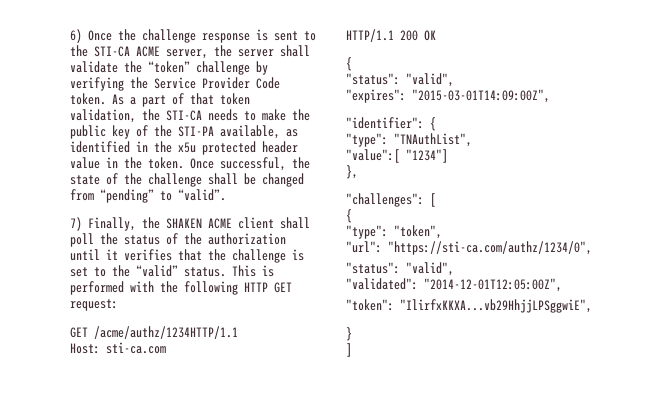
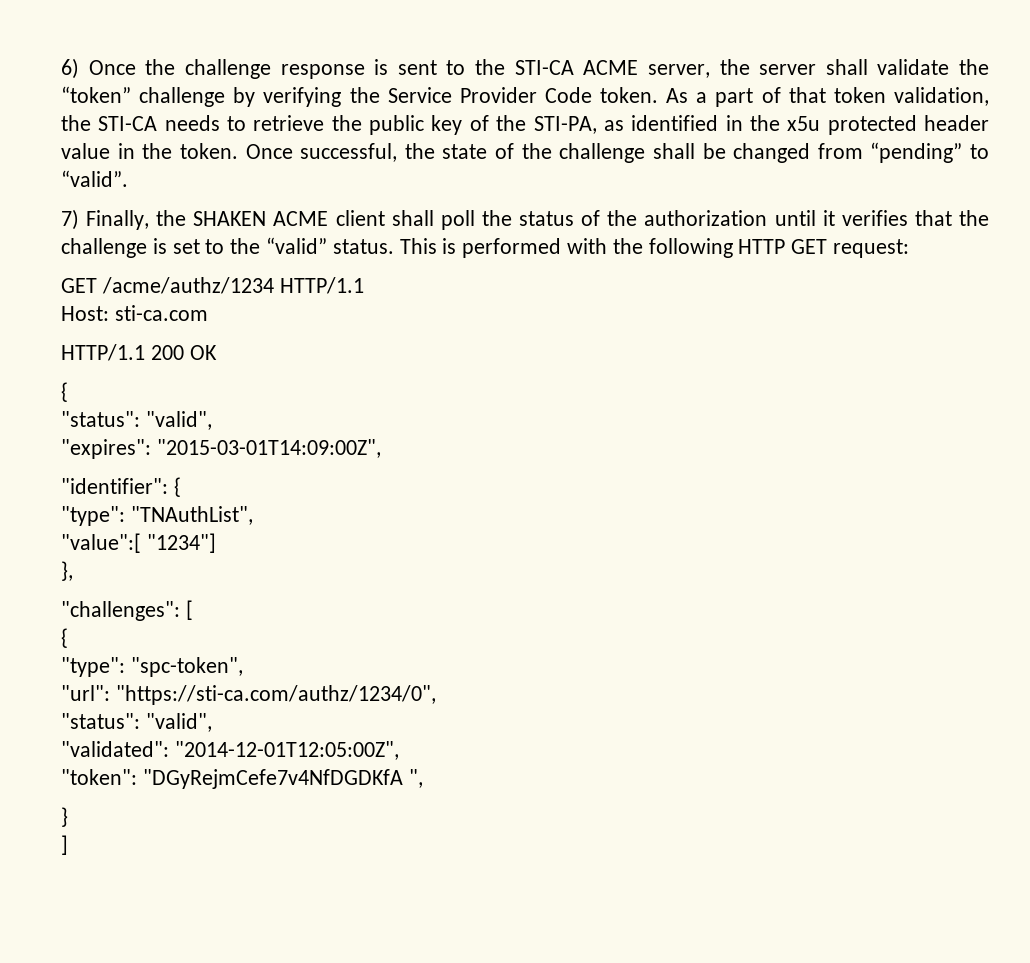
- As a part of that token validation, the STI-CA needs to make the public key of the STI-PA available, as identified in the x5u protected header value in the token.
+ As a part of that token validation, the STI-CA needs to retrieve the public key of the STI-PA, as identified in the x5u protected header value in the token.
- GET /acme/authz/1234HTTP/1.1
+ GET /acme/authz/1234 HTTP/1.1
- "type": "token",
+ "type": "spc-token",
- "token": "IlirfxKKXA...vb29HhjjLPSggwiE",
+ "token": "DGyRejmCefe7v4NfDGDKfA ",

